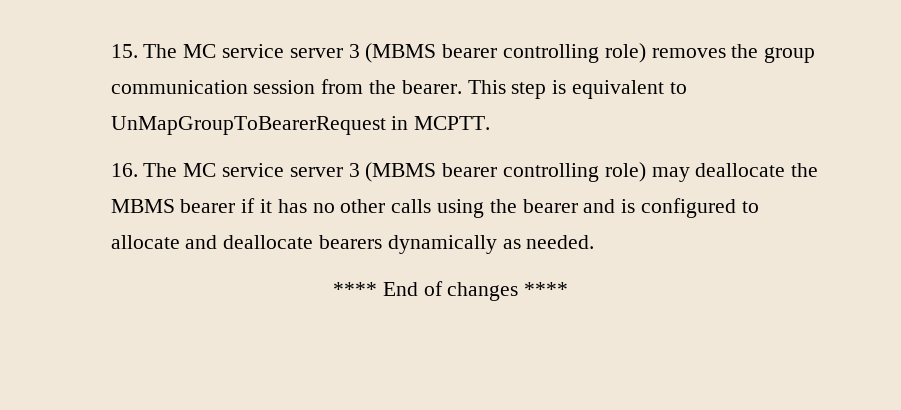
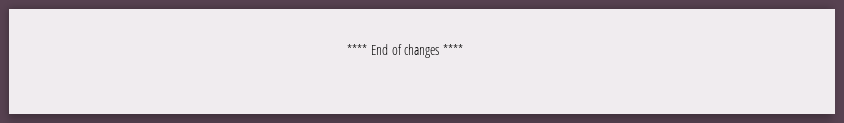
- 15. The MC service server 3 (MBMS bearer controlling role) removes the group communication session from the bearer. This step is equivalent to UnMapGroupToBearerRequest in MCPTT.
- 16. The MC service server 3 (MBMS bearer controlling role) may deallocate the MBMS bearer if it has no other calls using the bearer and is configured to allocate and deallocate bearers dynamically as needed.

